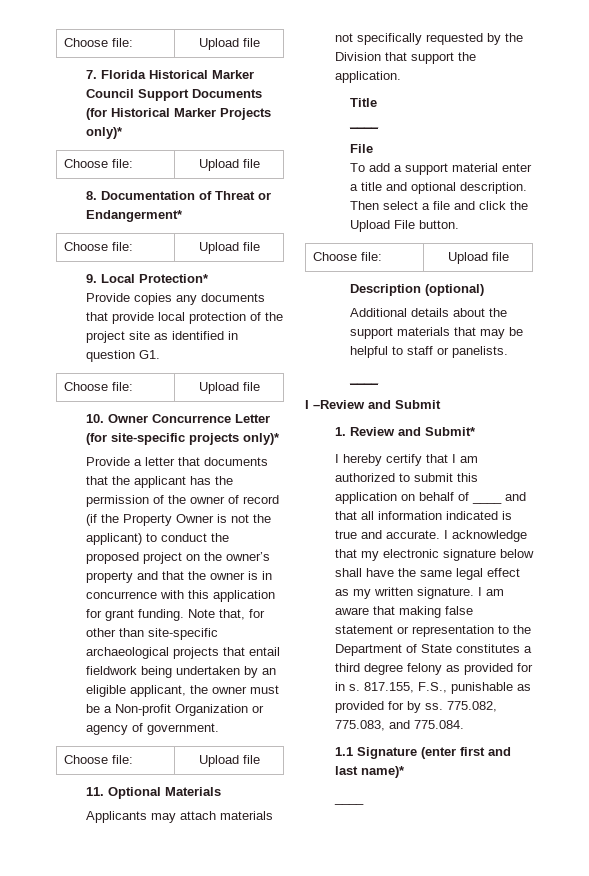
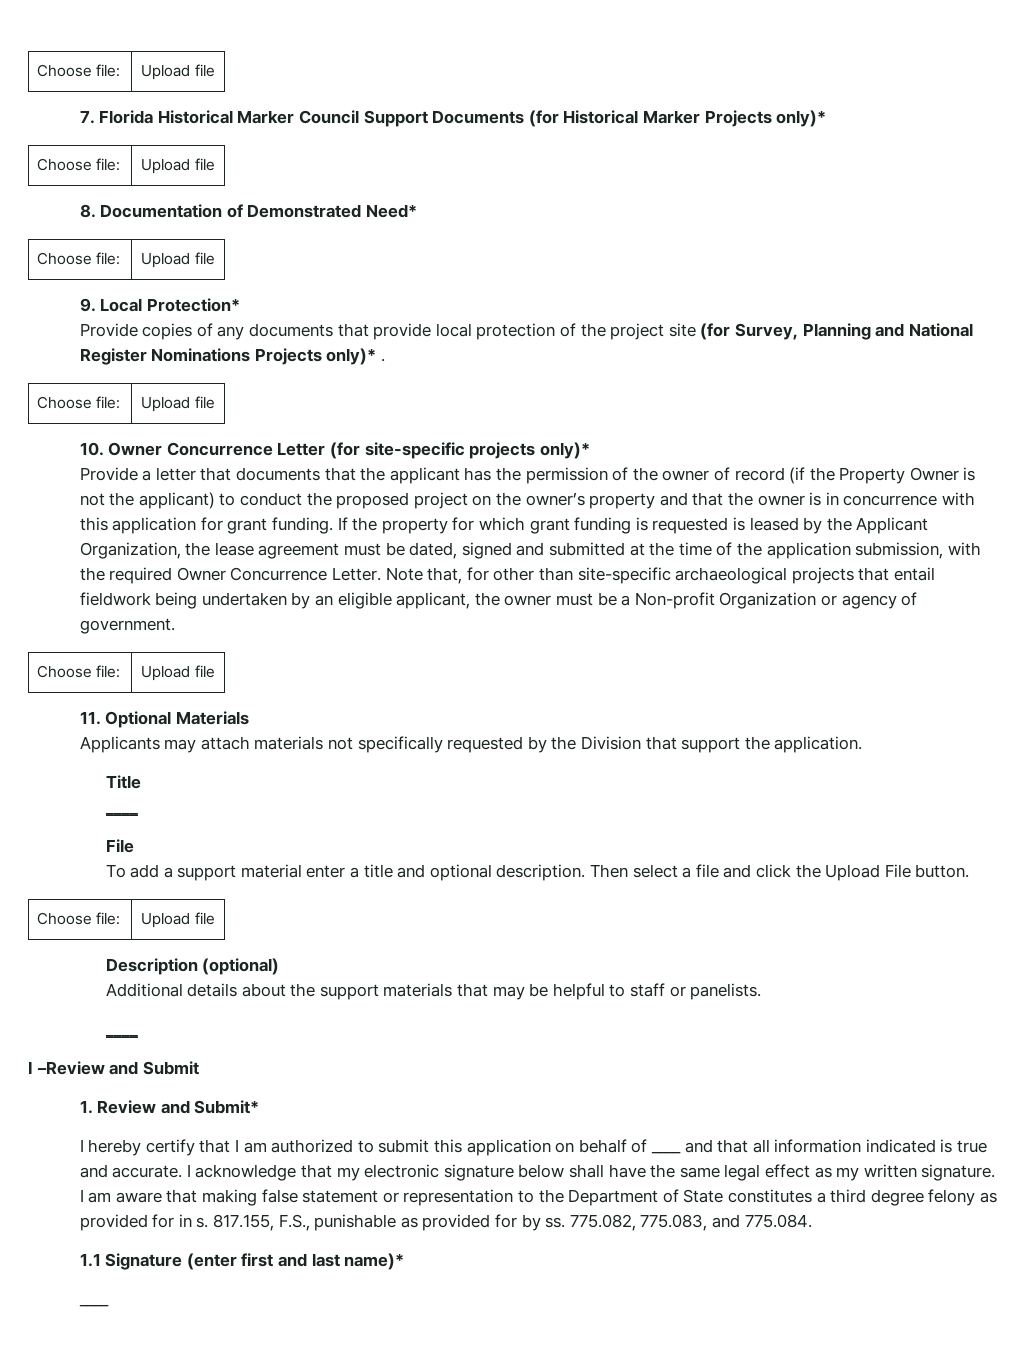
- 8. Documentation of Threat or Endangerment*
+ 8. Documentation of Demonstrated Need*
- Provide copies any documents that provide local protection of the project site as identified in question G1.
+ Provide copies of any documents that provide local protection of the project site (for Survey, Planning and National Register Nominations Projects only)* .
+ If the property for which grant funding is requested is leased by the Applicant Organization, the lease agreement must be dated, signed and submitted at the time of the application submission, with the required Owner Concurrence Letter.

